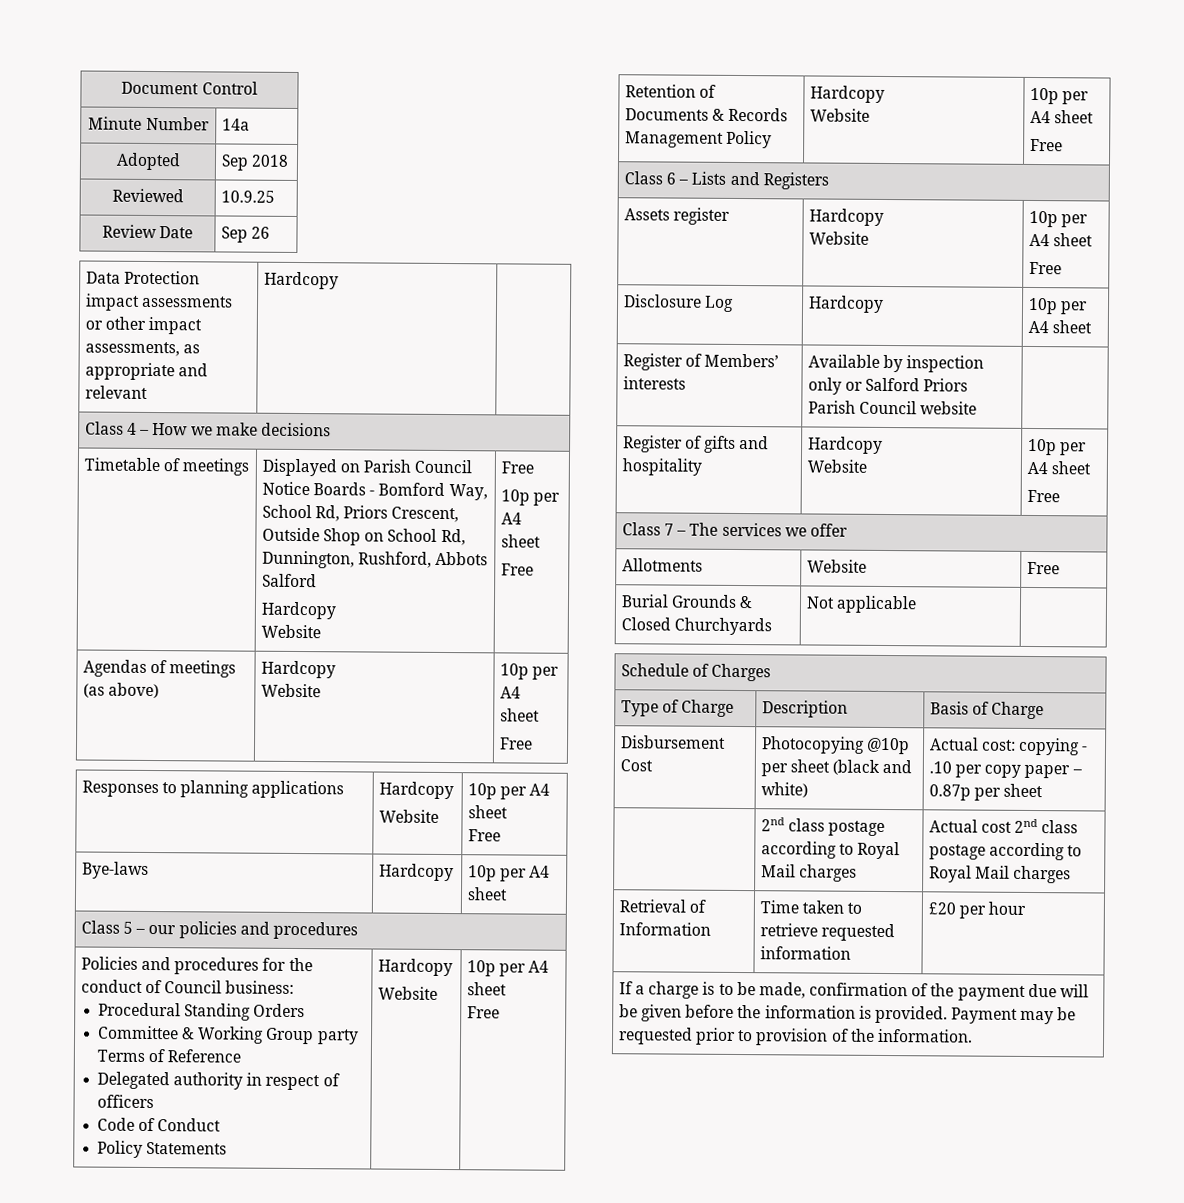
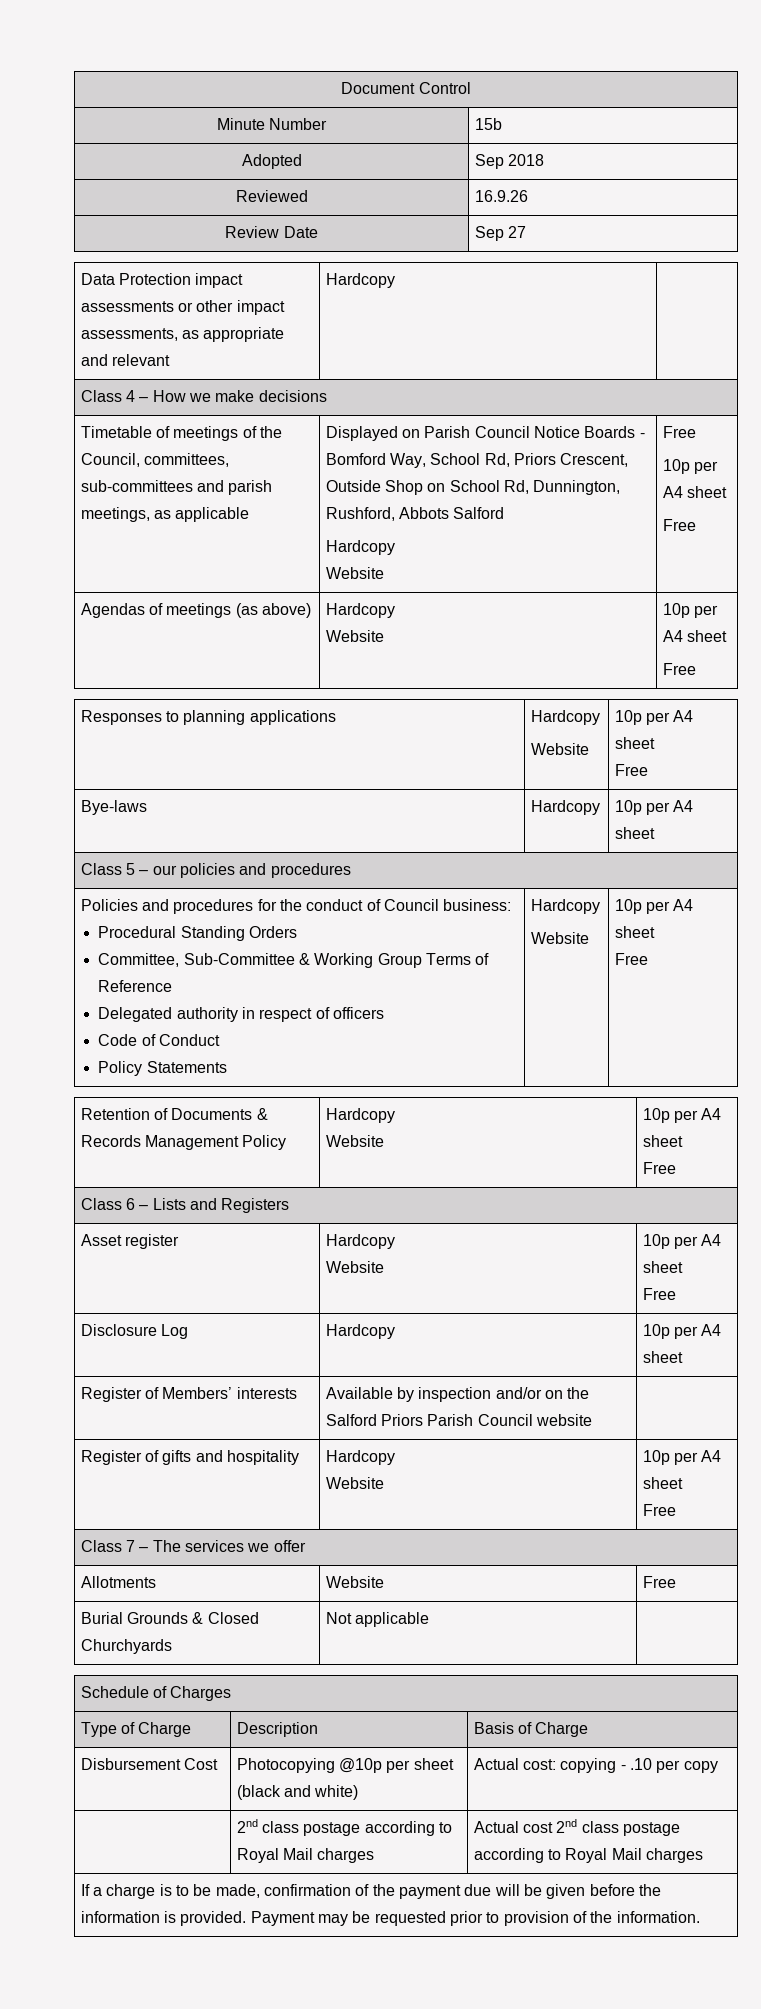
- Minute Number | 14a
+ Minute Number | 15b
- Reviewed | 10.9.25
+ Reviewed | 16.9.26
- Review Date | Sep 26
+ Review Date | Sep 27
- Timetable of meetings
+ Timetable of meetings of the Council, committees, sub-committees and parish meetings, as applicable
  Policies and procedures for the conduct of Council business:
  Procedural Standing Orders
- Committee & Working Group party Terms of Reference
+ Committee, Sub-Committee & Working Group Terms of Reference
- Assets register | Hardcopy
+ Asset register | Hardcopy
- Register of Members’ interests | Available by inspection only or Salford Priors Parish Council website |
+ Register of Members’ interests | Available by inspection and/or on the Salford Priors Parish Council website |
- Disbursement Cost | Photocopying @10p per sheet (black and white) | Actual cost: copying - .10 per copy paper – 0.87p per sheet
+ Disbursement Cost | Photocopying @10p per sheet (black and white) | Actual cost: copying - .10 per copy
- Retrieval of Information | Time taken to retrieve requested information | £20 per hour

